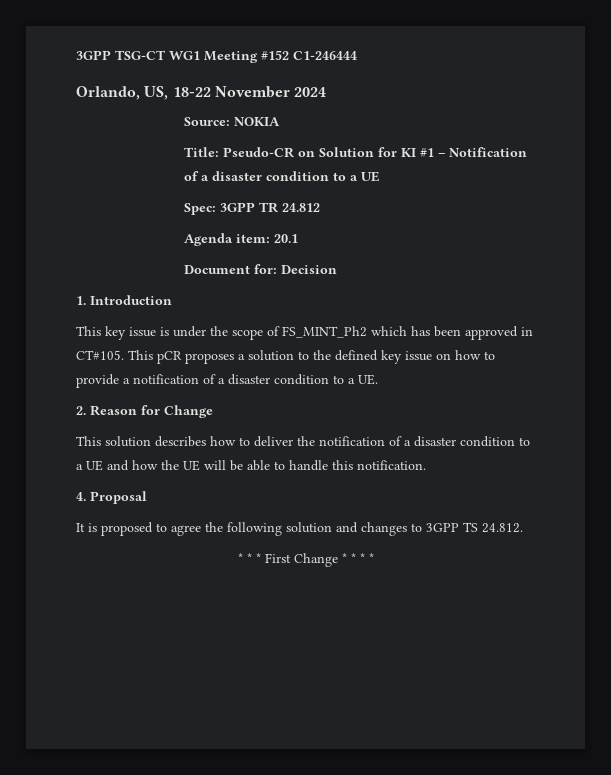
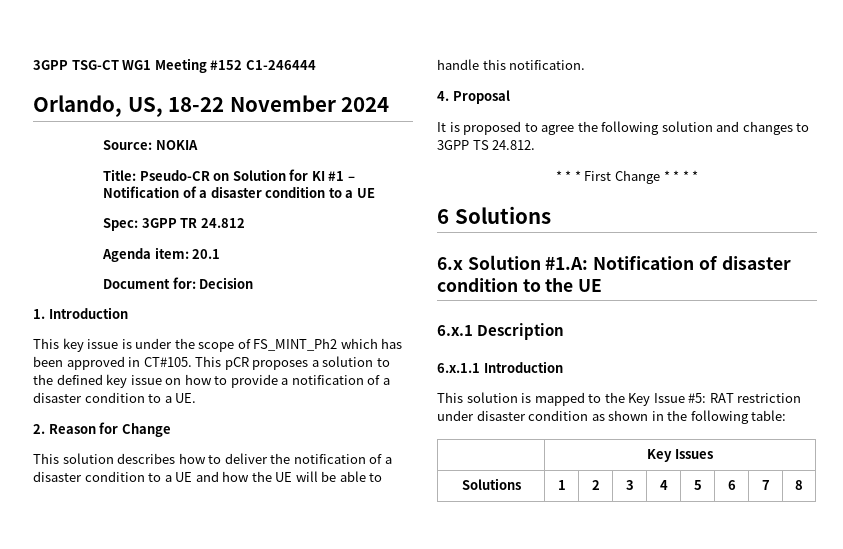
+ 6 Solutions
+ 6.x Solution #1.A: Notification of disaster condition to the UE
+ 6.x.1 Description
+ 6.x.1.1 Introduction
+ This solution is mapped to the Key Issue #5: RAT restriction under disaster condition as shown in the following table:
+ | Key Issues
+ Solutions | 1 | 2 | 3 | 4 | 5 | 6 | 7 | 8

